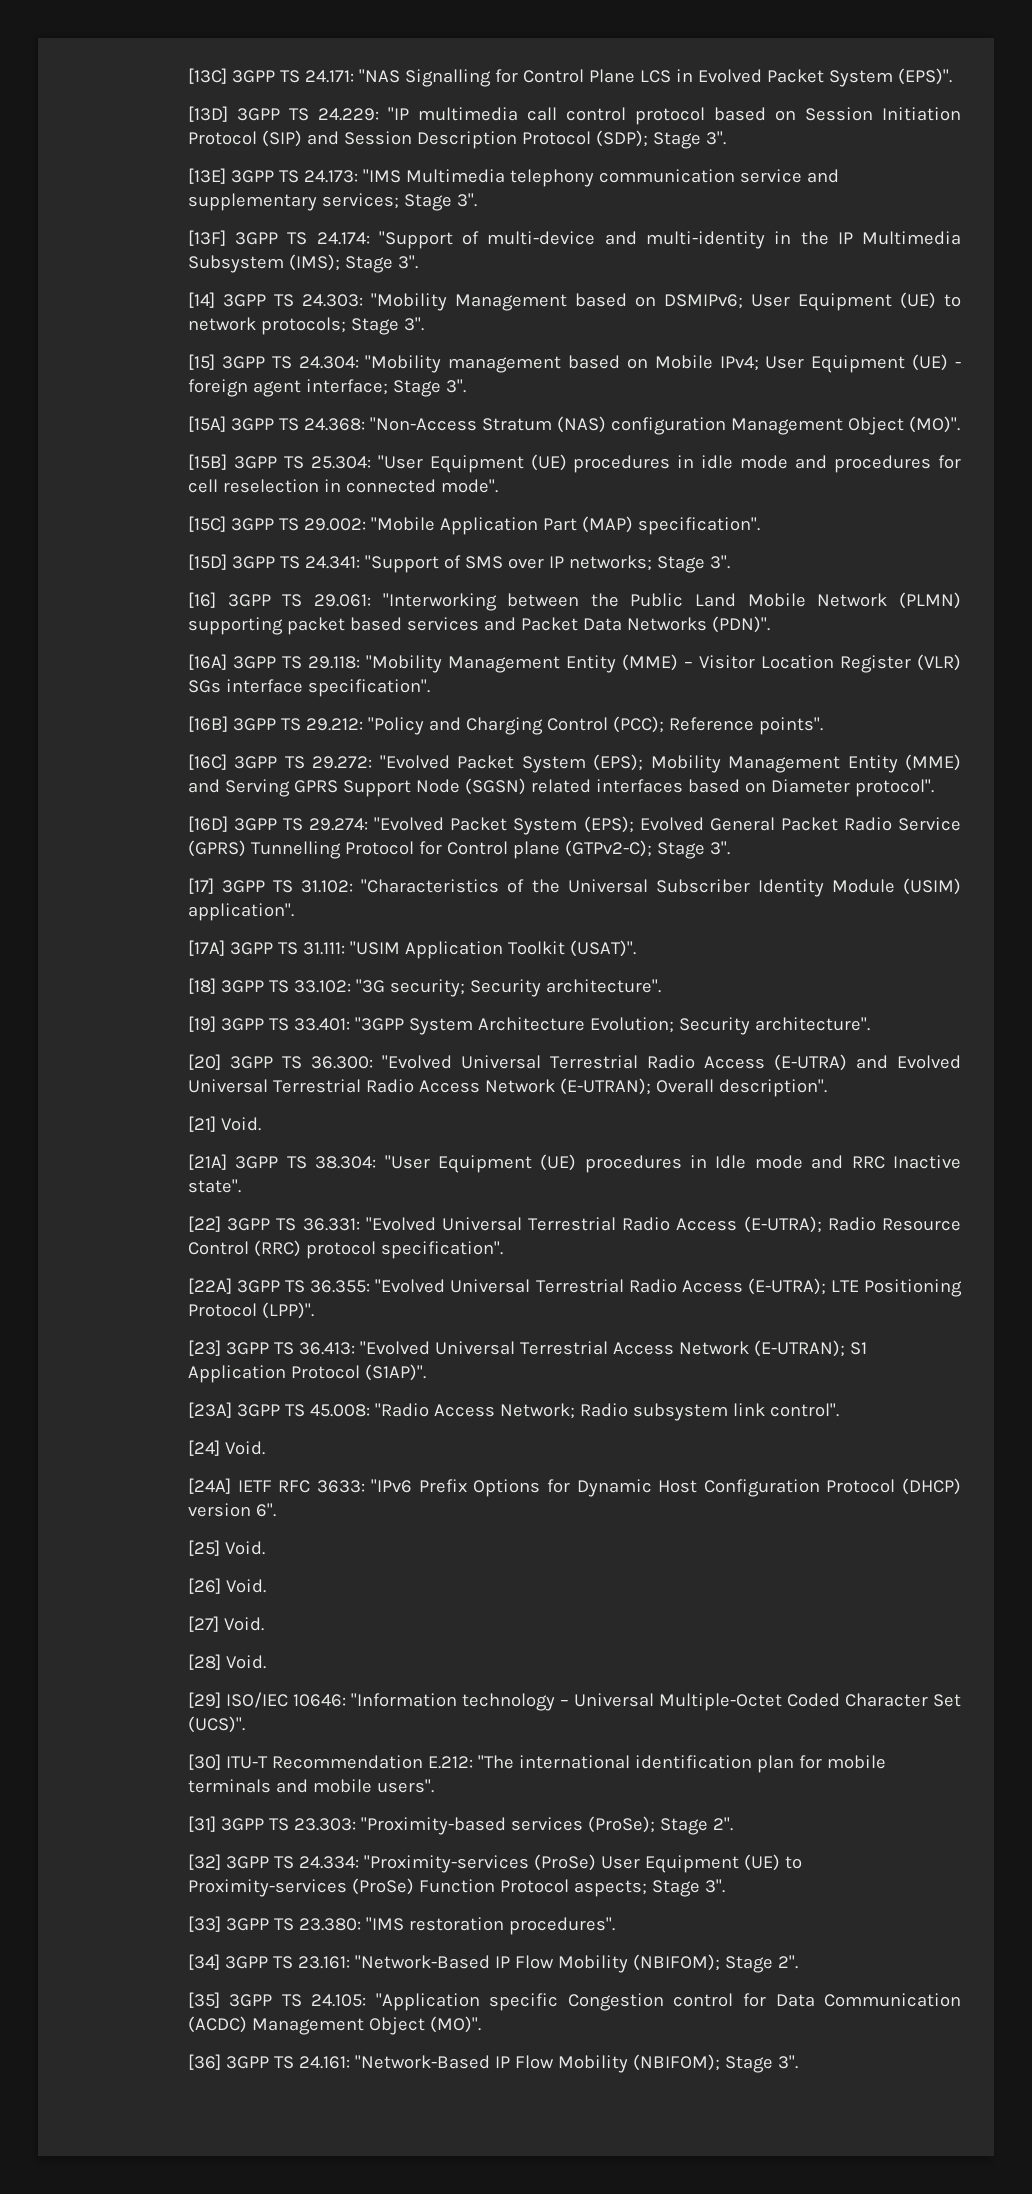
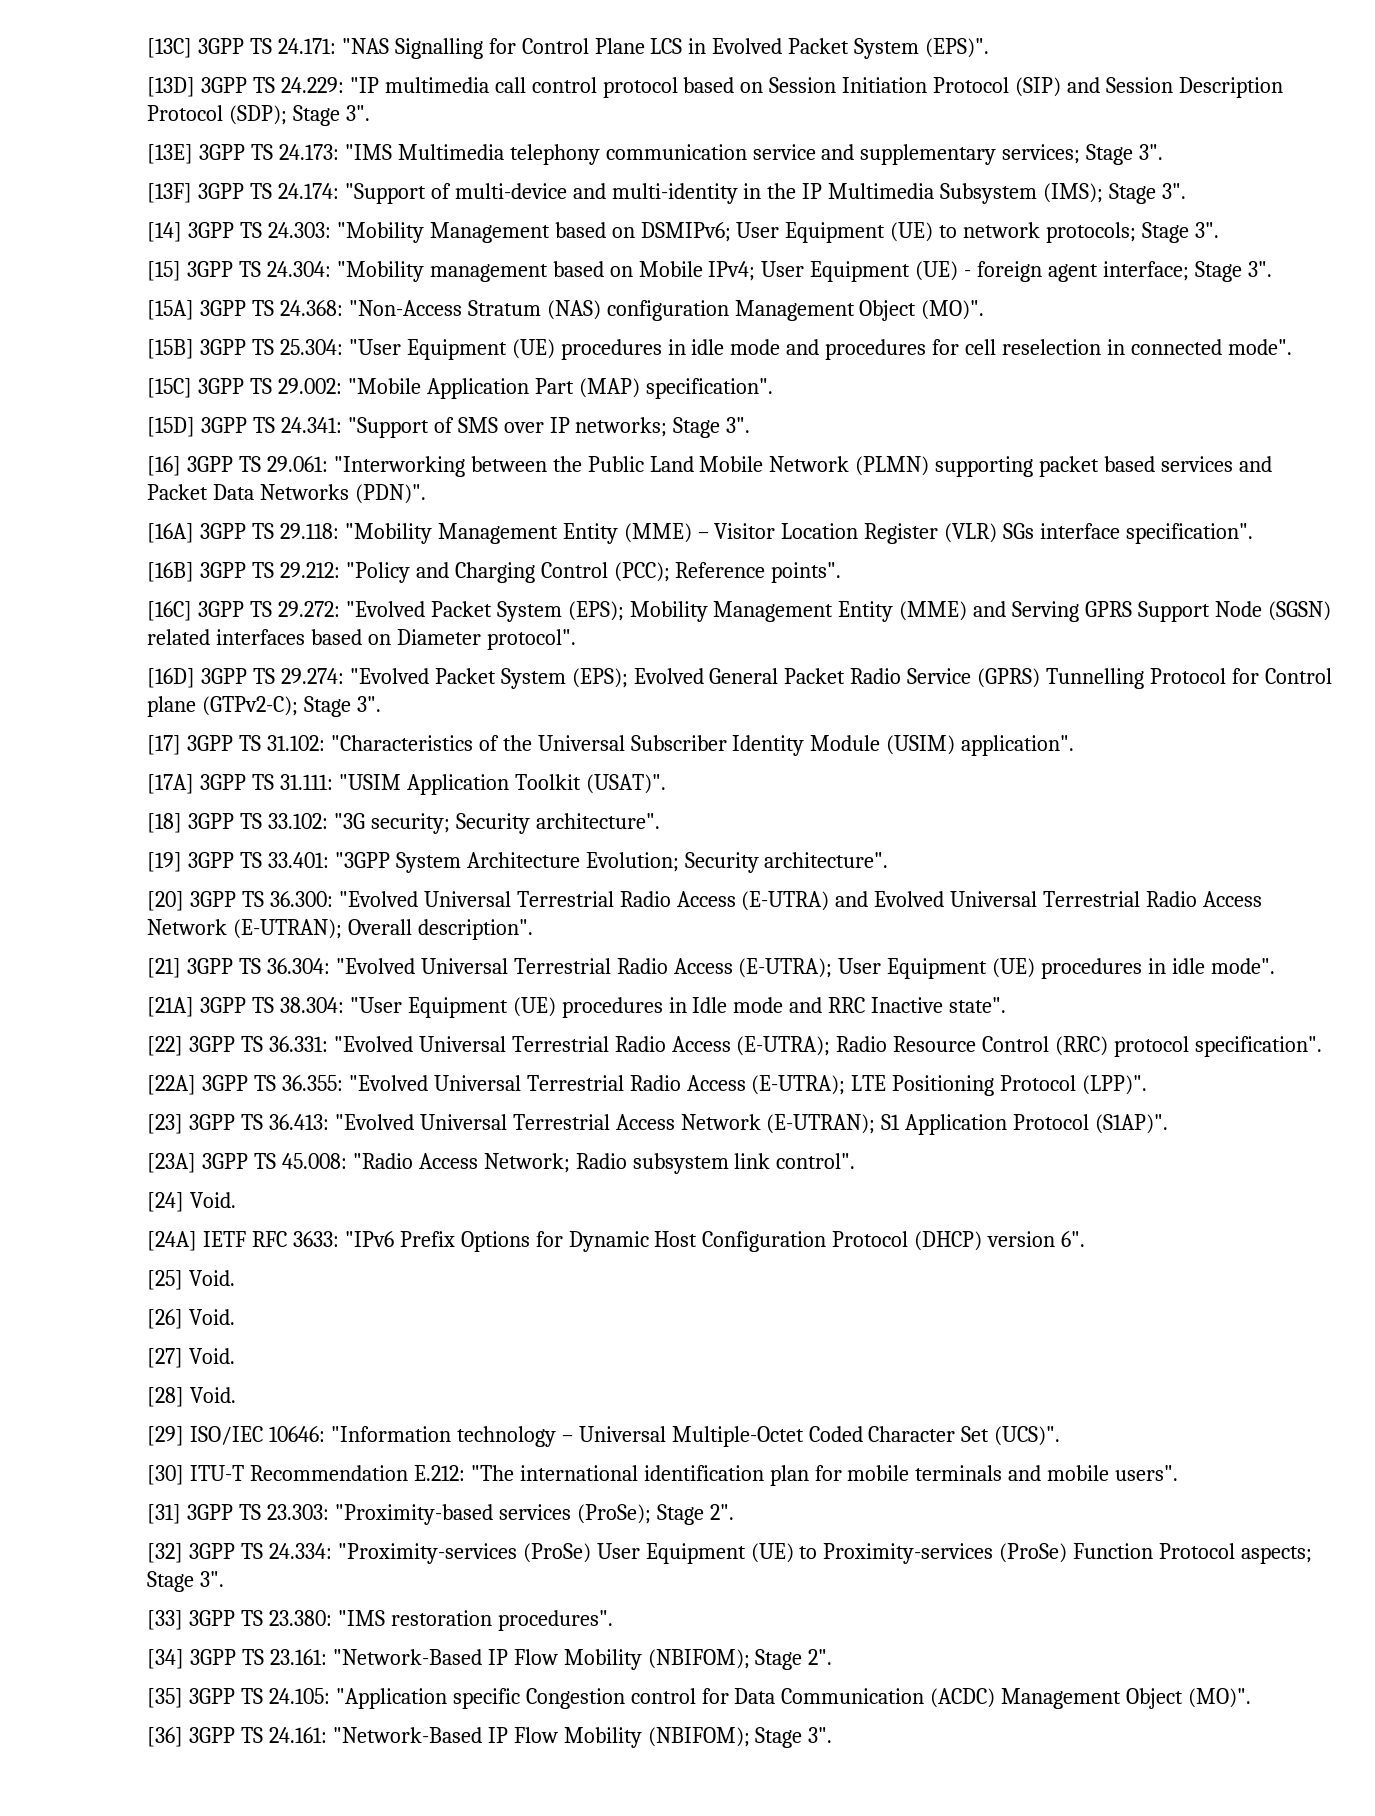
- [21] Void.
+ [21] 3GPP TS 36.304: "Evolved Universal Terrestrial Radio Access (E-UTRA); User Equipment (UE) procedures in idle mode".

